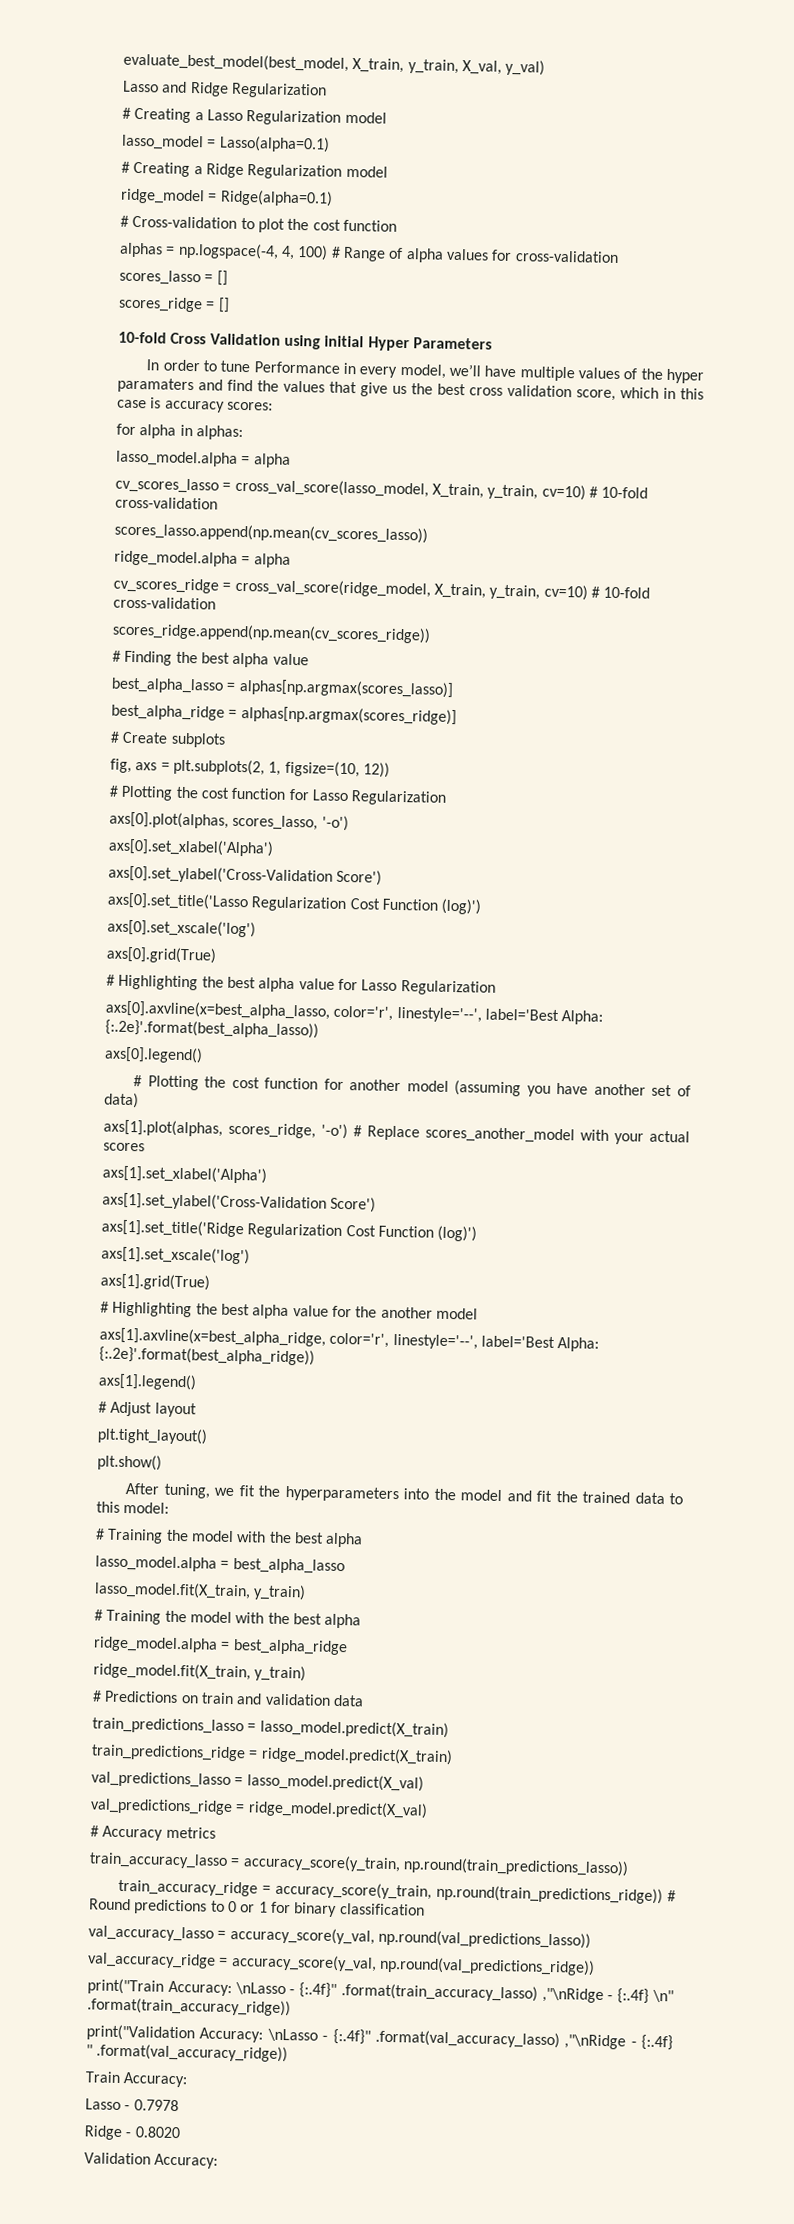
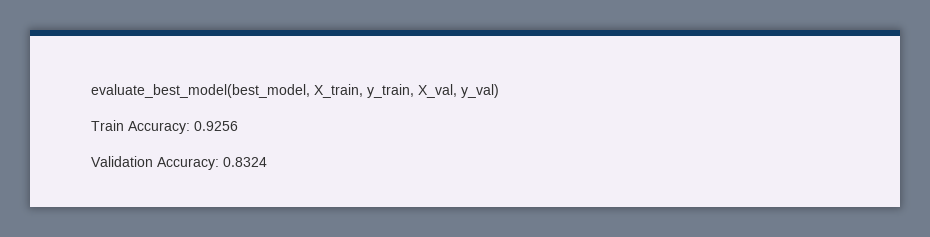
- Lasso and Ridge Regularization
- # Creating a Lasso Regularization model
- lasso_model = Lasso(alpha=0.1)
- # Creating a Ridge Regularization model
- ridge_model = Ridge(alpha=0.1)
- # Cross-validation to plot the cost function
- alphas = np.logspace(-4, 4, 100) # Range of alpha values for cross-validation
- scores_lasso = []
- scores_ridge = []
- 10-fold Cross Validation using initial Hyper Parameters
- In order to tune Performance in every model, we’ll have multiple values of the hyper paramaters and find the values that give us the best cross validation score, which in this case is accuracy scores:
- for alpha in alphas:
- lasso_model.alpha = alpha
- cv_scores_lasso = cross_val_score(lasso_model, X_train, y_train, cv=10) # 10-fold cross-validation
- scores_lasso.append(np.mean(cv_scores_lasso))
- ridge_model.alpha = alpha
- cv_scores_ridge = cross_val_score(ridge_model, X_train, y_train, cv=10) # 10-fold cross-validation
- scores_ridge.append(np.mean(cv_scores_ridge))
- # Finding the best alpha value
- best_alpha_lasso = alphas[np.argmax(scores_lasso)]
- best_alpha_ridge = alphas[np.argmax(scores_ridge)]
- # Create subplots
- fig, axs = plt.subplots(2, 1, figsize=(10, 12))
- # Plotting the cost function for Lasso Regularization
- axs[0].plot(alphas, scores_lasso, '-o')
- axs[0].set_xlabel('Alpha')
- axs[0].set_ylabel('Cross-Validation Score')
- axs[0].set_title('Lasso Regularization Cost Function (log)')
- axs[0].set_xscale('log')
- axs[0].grid(True)
- # Highlighting the best alpha value for Lasso Regularization
- axs[0].axvline(x=best_alpha_lasso, color='r', linestyle='--', label='Best Alpha: {:.2e}'.format(best_alpha_lasso))
- axs[0].legend()
- # Plotting the cost function for another model (assuming you have another set of data)
- axs[1].plot(alphas, scores_ridge, '-o') # Replace scores_another_model with your actual scores
- axs[1].set_xlabel('Alpha')
- axs[1].set_ylabel('Cross-Validation Score')
- axs[1].set_title('Ridge Regularization Cost Function (log)')
- axs[1].set_xscale('log')
- axs[1].grid(True)
- # Highlighting the best alpha value for the another model
- axs[1].axvline(x=best_alpha_ridge, color='r', linestyle='--', label='Best Alpha: {:.2e}'.format(best_alpha_ridge))
- axs[1].legend()
- # Adjust layout
- plt.tight_layout()
- plt.show()
- After tuning, we fit the hyperparameters into the model and fit the trained data to this model:
- # Training the model with the best alpha
- lasso_model.alpha = best_alpha_lasso
- lasso_model.fit(X_train, y_train)
- # Training the model with the best alpha
- ridge_model.alpha = best_alpha_ridge
- ridge_model.fit(X_train, y_train)
- # Predictions on train and validation data
- train_predictions_lasso = lasso_model.predict(X_train)
- train_predictions_ridge = ridge_model.predict(X_train)
- val_predictions_lasso = lasso_model.predict(X_val)
- val_predictions_ridge = ridge_model.predict(X_val)
- # Accuracy metrics
- train_accuracy_lasso = accuracy_score(y_train, np.round(train_predictions_lasso))
- train_accuracy_ridge = accuracy_score(y_train, np.round(train_predictions_ridge)) # Round predictions to 0 or 1 for binary classification
- val_accuracy_lasso = accuracy_score(y_val, np.round(val_predictions_lasso))
- val_accuracy_ridge = accuracy_score(y_val, np.round(val_predictions_ridge))
- print("Train Accuracy: \nLasso - {:.4f}" .format(train_accuracy_lasso) ,"\nRidge - {:.4f} \n" .format(train_accuracy_ridge))
- print("Validation Accuracy: \nLasso - {:.4f}" .format(val_accuracy_lasso) ,"\nRidge - {:.4f} " .format(val_accuracy_ridge))
- Train Accuracy:
- Lasso - 0.7978
- Ridge - 0.8020
+ Train Accuracy: 0.9256
- Validation Accuracy:
+ Validation Accuracy: 0.8324

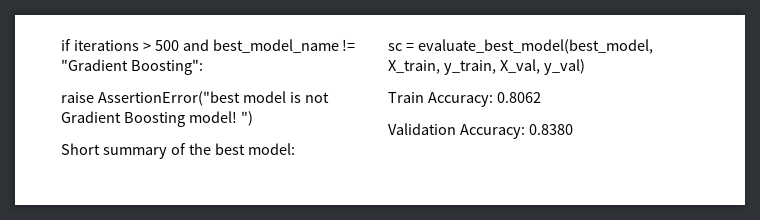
- evaluate_best_model(best_model, X_train, y_train, X_val, y_val)
+ if iterations > 500 and best_model_name != "Gradient Boosting":
+ raise AssertionError("best model is not Gradient Boosting model! ")
+ Short summary of the best model:
+ sc = evaluate_best_model(best_model, X_train, y_train, X_val, y_val)
- Train Accuracy: 0.9256
+ Train Accuracy: 0.8062
- Validation Accuracy: 0.8324
+ Validation Accuracy: 0.8380

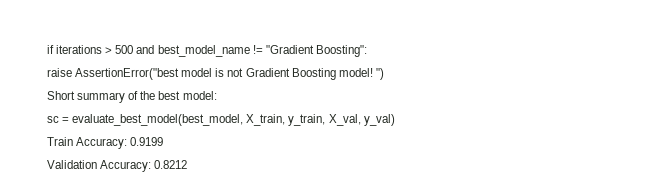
- Train Accuracy: 0.8062
+ Train Accuracy: 0.9199
- Validation Accuracy: 0.8380
+ Validation Accuracy: 0.8212

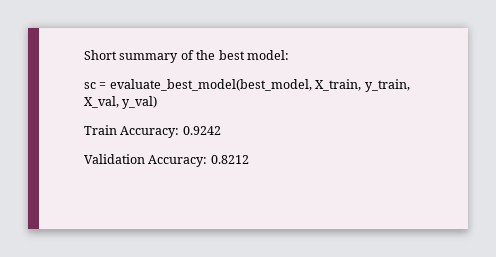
- if iterations > 500 and best_model_name != "Gradient Boosting":
- raise AssertionError("best model is not Gradient Boosting model! ")
- Train Accuracy: 0.9199
+ Train Accuracy: 0.9242

